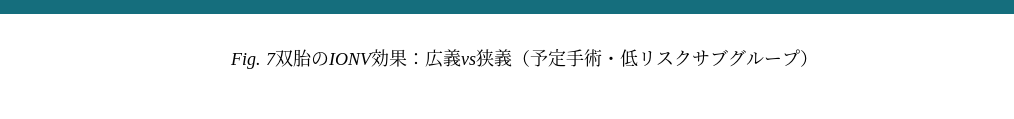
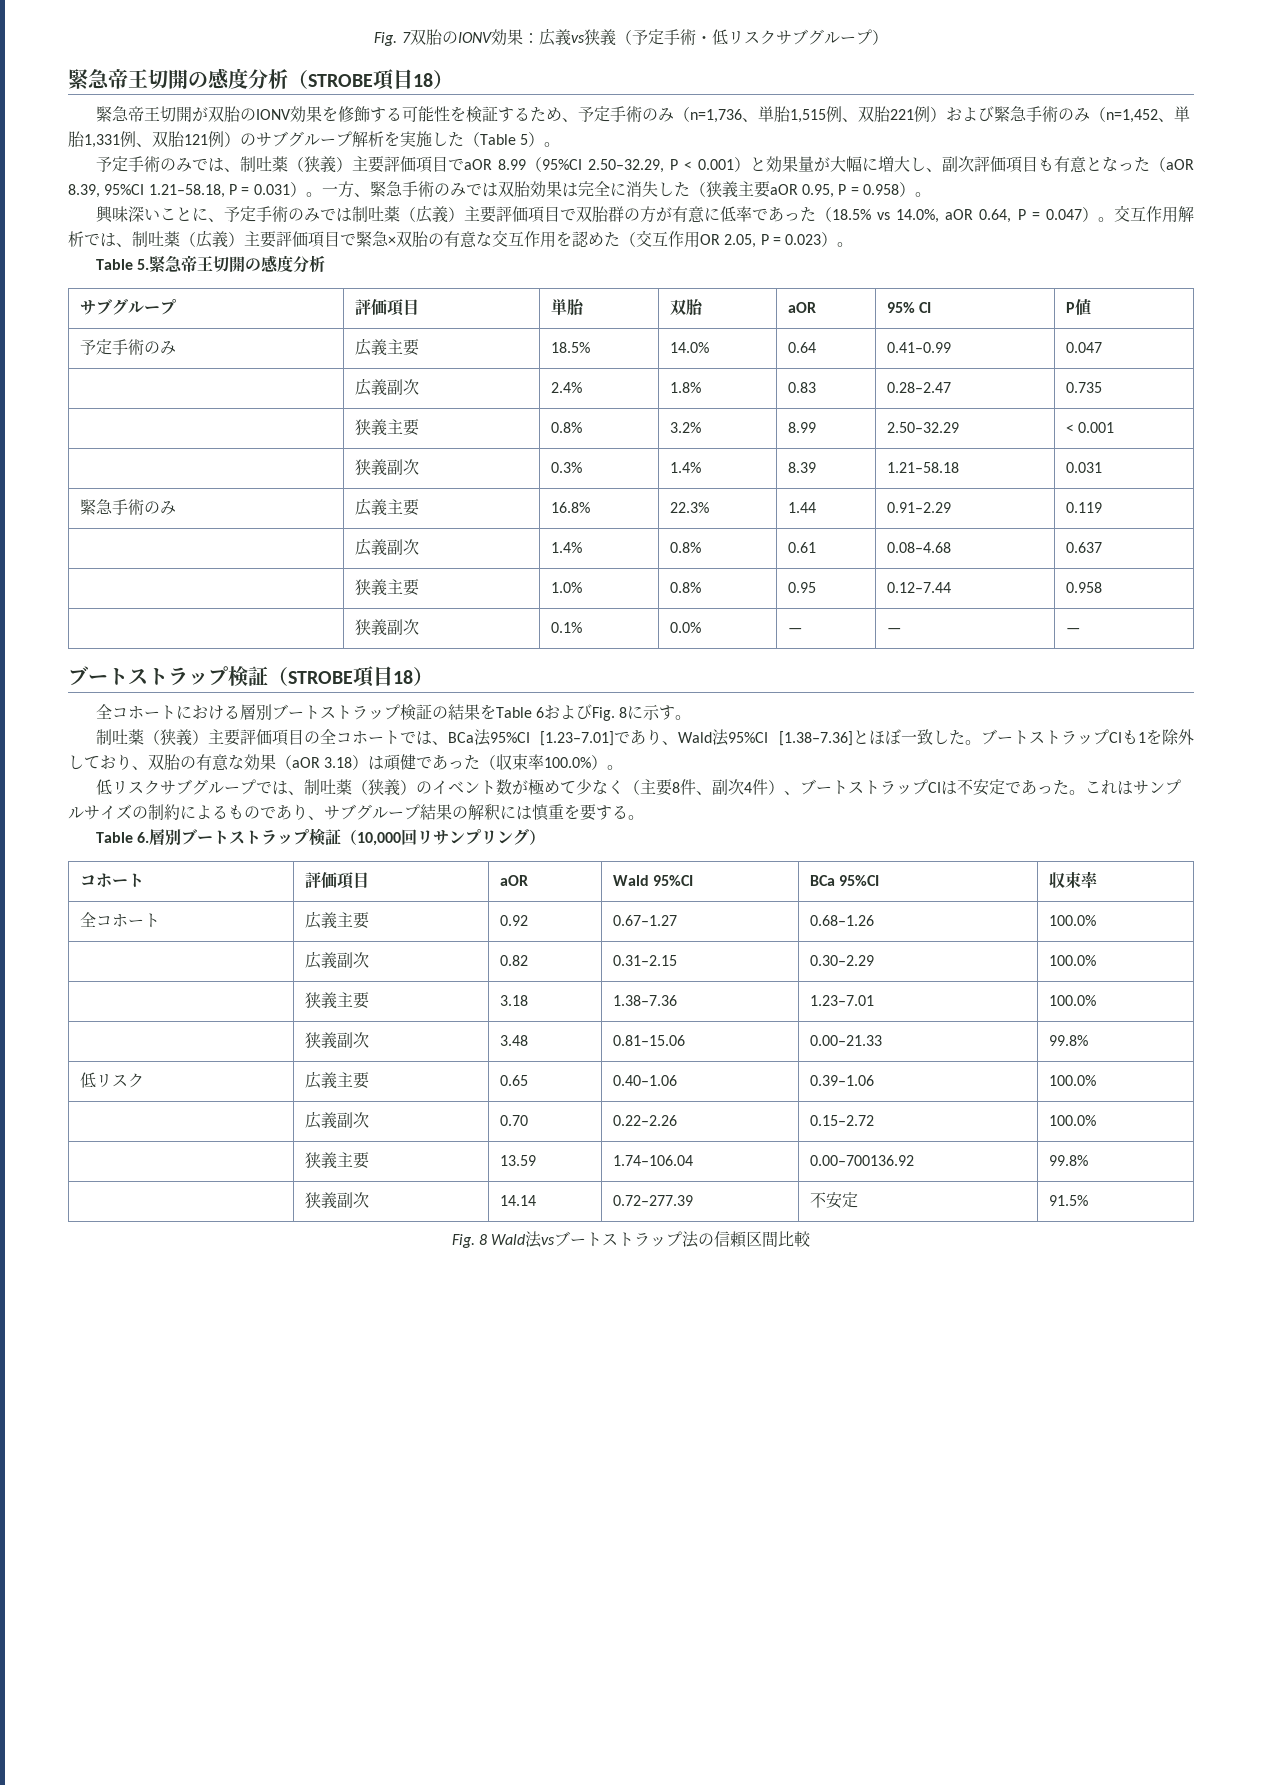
+ 緊急帝王切開の感度分析（STROBE項目18）
+ 緊急帝王切開が双胎のIONV効果を修飾する可能性を検証するため、予定手術のみ（n=1,736、単胎1,515例、双胎221例）および緊急手術のみ（n=1,452、単胎1,331例、双胎121例）のサブグループ解析を実施した（Table 5）。
+ 予定手術のみでは、制吐薬（狭義）主要評価項目でaOR 8.99（95%CI 2.50–32.29, P < 0.001）と効果量が大幅に増大し、副次評価項目も有意となった（aOR 8.39, 95%CI 1.21–58.18, P = 0.031）。一方、緊急手術のみでは双胎効果は完全に消失した（狭義主要aOR 0.95, P = 0.958）。
+ 興味深いことに、予定手術のみでは制吐薬（広義）主要評価項目で双胎群の方が有意に低率であった（18.5% vs 14.0%, aOR 0.64, P = 0.047）。交互作用解析では、制吐薬（広義）主要評価項目で緊急×双胎の有意な交互作用を認めた（交互作用OR 2.05, P = 0.023）。
+ Table 5.緊急帝王切開の感度分析
+ サブグループ | 評価項目 | 単胎 | 双胎 | aOR | 95% CI | P値
+ 予定手術のみ | 広義主要 | 18.5% | 14.0% | 0.64 | 0.41–0.99 | 0.047
+ | 広義副次 | 2.4% | 1.8% | 0.83 | 0.28–2.47 | 0.735
+ | 狭義主要 | 0.8% | 3.2% | 8.99 | 2.50–32.29 | < 0.001
+ | 狭義副次 | 0.3% | 1.4% | 8.39 | 1.21–58.18 | 0.031
+ 緊急手術のみ | 広義主要 | 16.8% | 22.3% | 1.44 | 0.91–2.29 | 0.119
+ | 広義副次 | 1.4% | 0.8% | 0.61 | 0.08–4.68 | 0.637
+ | 狭義主要 | 1.0% | 0.8% | 0.95 | 0.12–7.44 | 0.958
+ | 狭義副次 | 0.1% | 0.0% | — | — | —
+ ブートストラップ検証（STROBE項目18）
+ 全コホートにおける層別ブートストラップ検証の結果をTable 6およびFig. 8に示す。
+ 制吐薬（狭義）主要評価項目の全コホートでは、BCa法95%CI [1.23–7.01]であり、Wald法95%CI [1.38–7.36]とほぼ一致した。ブートストラップCIも1を除外しており、双胎の有意な効果（aOR 3.18）は頑健であった（収束率100.0%）。
+ 低リスクサブグループでは、制吐薬（狭義）のイベント数が極めて少なく（主要8件、副次4件）、ブートストラップCIは不安定であった。これはサンプルサイズの制約によるものであり、サブグループ結果の解釈には慎重を要する。
+ Table 6.層別ブートストラップ検証（10,000回リサンプリング）
+ コホート | 評価項目 | aOR | Wald 95%CI | BCa 95%CI | 収束率
+ 全コホート | 広義主要 | 0.92 | 0.67–1.27 | 0.68–1.26 | 100.0%
+ | 広義副次 | 0.82 | 0.31–2.15 | 0.30–2.29 | 100.0%
+ | 狭義主要 | 3.18 | 1.38–7.36 | 1.23–7.01 | 100.0%
+ | 狭義副次 | 3.48 | 0.81–15.06 | 0.00–21.33 | 99.8%
+ 低リスク | 広義主要 | 0.65 | 0.40–1.06 | 0.39–1.06 | 100.0%
+ | 広義副次 | 0.70 | 0.22–2.26 | 0.15–2.72 | 100.0%
+ | 狭義主要 | 13.59 | 1.74–106.04 | 0.00–700136.92 | 99.8%
+ | 狭義副次 | 14.14 | 0.72–277.39 | 不安定 | 91.5%
+ Fig. 8 Wald法vsブートストラップ法の信頼区間比較

